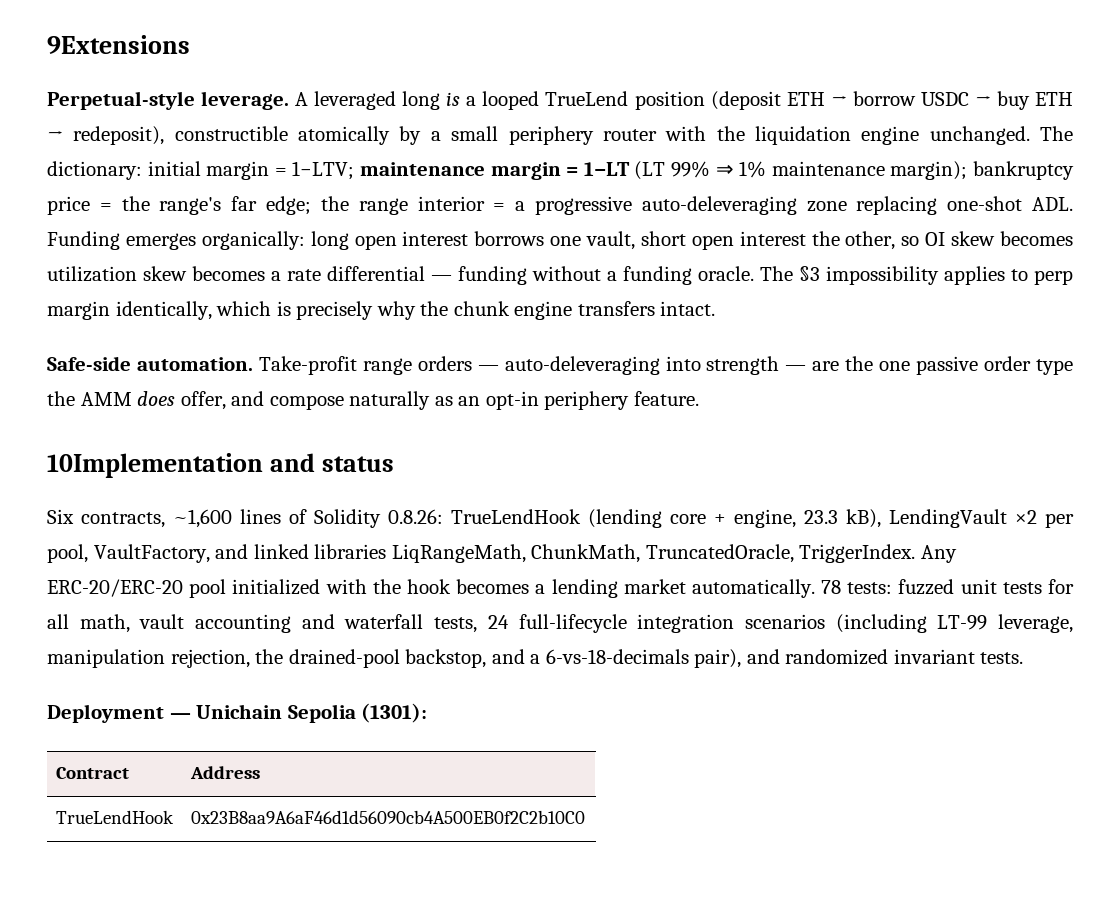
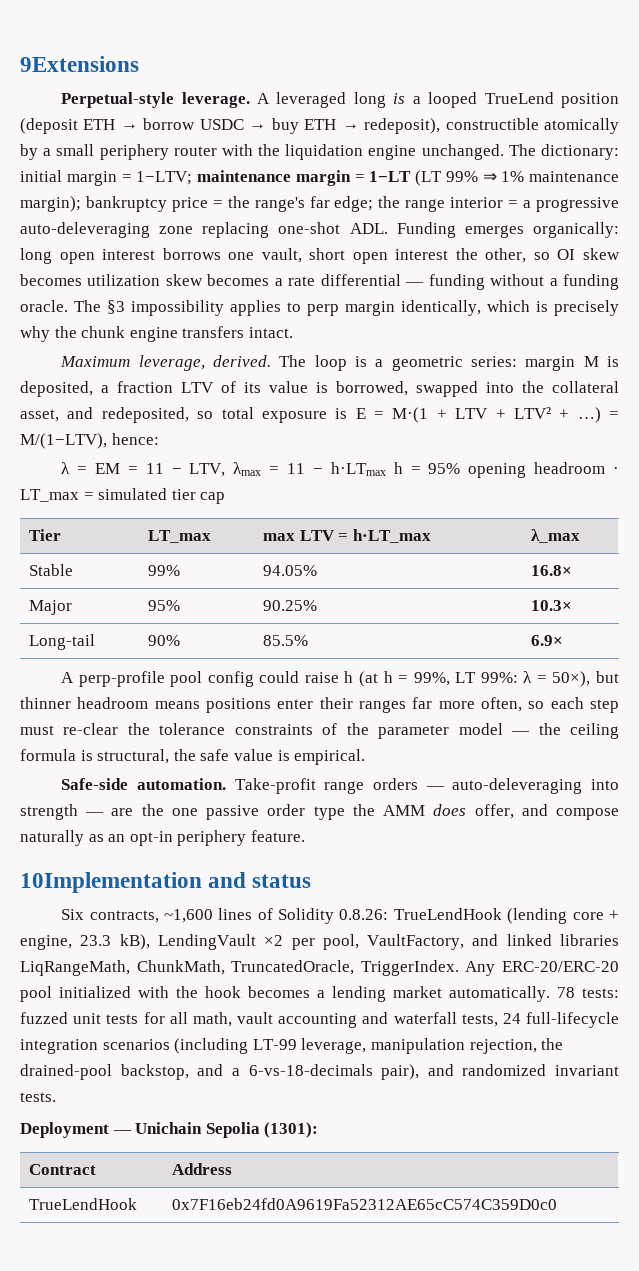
+ Maximum leverage, derived. The loop is a geometric series: margin M is deposited, a fraction LTV of its value is borrowed, swapped into the collateral asset, and redeposited, so total exposure is E = M·(1 + LTV + LTV² + …) = M/(1−LTV), hence:
+ λ = EM = 11 − LTV, λmax = 11 − h·LTmax h = 95% opening headroom · LT_max = simulated tier cap
+ Tier | LT_max | max LTV = h·LT_max | λ_max
+ Stable | 99% | 94.05% | 16.8×
+ Major | 95% | 90.25% | 10.3×
+ Long-tail | 90% | 85.5% | 6.9×
+ A perp-profile pool config could raise h (at h = 99%, LT 99%: λ = 50×), but thinner headroom means positions enter their ranges far more often, so each step must re-clear the tolerance constraints of the parameter model — the ceiling formula is structural, the safe value is empirical.
- TrueLendHook | 0x23B8aa9A6aF46d1d56090cb4A500EB0f2C2b10C0
+ TrueLendHook | 0x7F16eb24fd0A9619Fa52312AE65cC574C359D0c0

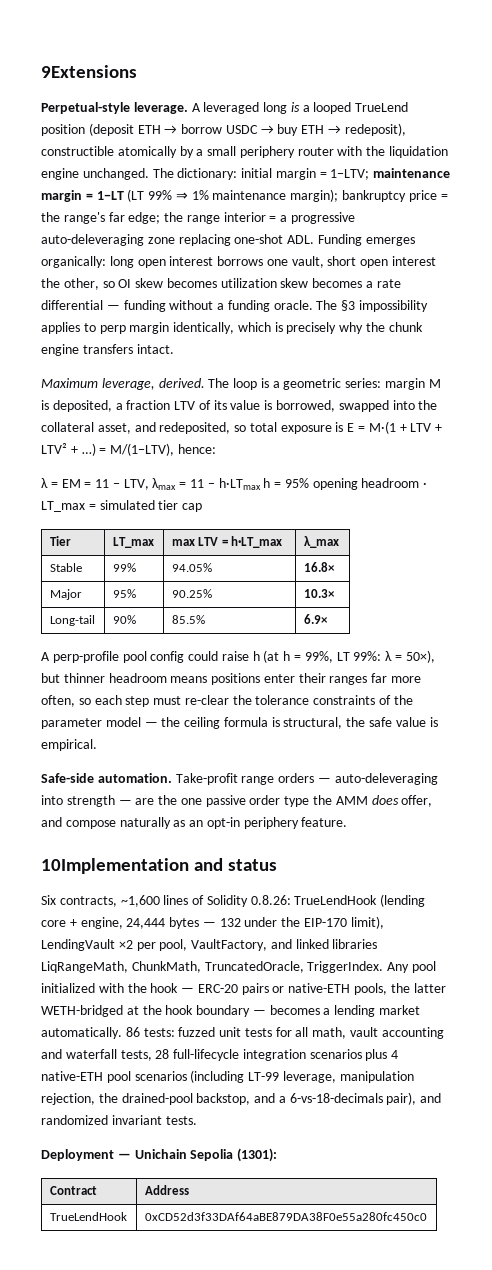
- Six contracts, ~1,600 lines of Solidity 0.8.26: TrueLendHook (lending core + engine, 23.3 kB), LendingVault ×2 per pool, VaultFactory, and linked libraries LiqRangeMath, ChunkMath, TruncatedOracle, TriggerIndex.
+ Six contracts, ~1,600 lines of Solidity 0.8.26: TrueLendHook (lending core + engine, 24,444 bytes — 132 under the EIP-170 limit), LendingVault ×2 per pool, VaultFactory, and linked libraries LiqRangeMath, ChunkMath, TruncatedOracle, TriggerIndex.
- Any ERC-20/ERC-20 pool initialized with the hook becomes a lending market automatically.
+ Any pool initialized with the hook — ERC-20 pairs or native-ETH pools, the latter WETH-bridged at the hook boundary — becomes a lending market automatically.
- 78 tests: fuzzed unit tests for all math, vault accounting and waterfall tests, 24 full-lifecycle integration scenarios (including LT-99 leverage, manipulation rejection, the drained-pool backstop, and a 6-vs-18-decimals pair), and randomized invariant tests.
+ 86 tests: fuzzed unit tests for all math, vault accounting and waterfall tests, 28 full-lifecycle integration scenarios plus 4 native-ETH pool scenarios (including LT-99 leverage, manipulation rejection, the drained-pool backstop, and a 6-vs-18-decimals pair), and randomized invariant tests.
- TrueLendHook | 0x7F16eb24fd0A9619Fa52312AE65cC574C359D0c0
+ TrueLendHook | 0xCD52d3f33DAf64aBE879DA38F0e55a280fc450c0

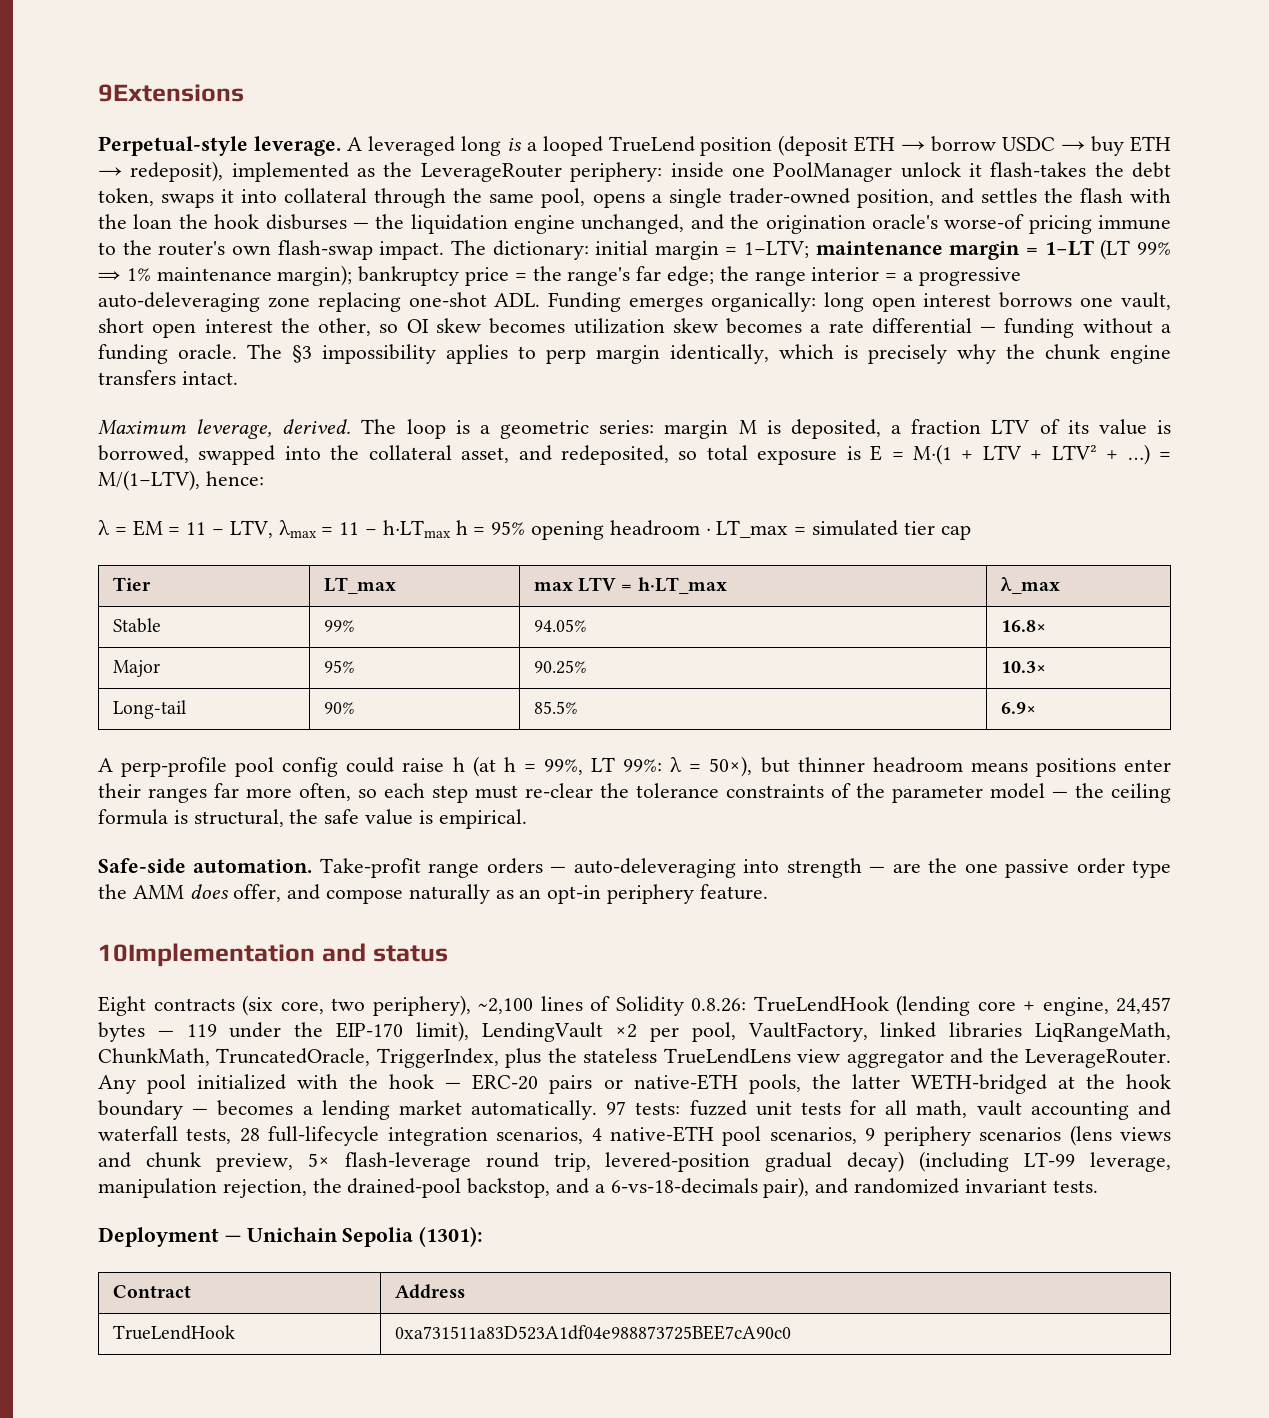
- A leveraged long is a looped TrueLend position (deposit ETH → borrow USDC → buy ETH → redeposit), constructible atomically by a small periphery router with the liquidation engine unchanged.
+ A leveraged long is a looped TrueLend position (deposit ETH → borrow USDC → buy ETH → redeposit), implemented as the LeverageRouter periphery: inside one PoolManager unlock it flash-takes the debt token, swaps it into collateral through the same pool, opens a single trader-owned position, and settles the flash with the loan the hook disburses — the liquidation engine unchanged, and the origination oracle's worse-of pricing immune to the router's own flash-swap impact.
- Six contracts, ~1,600 lines of Solidity 0.8.26: TrueLendHook (lending core + engine, 24,444 bytes — 132 under the EIP-170 limit), LendingVault ×2 per pool, VaultFactory, and linked libraries LiqRangeMath, ChunkMath, TruncatedOracle, TriggerIndex.
+ Eight contracts (six core, two periphery), ~2,100 lines of Solidity 0.8.26: TrueLendHook (lending core + engine, 24,457 bytes — 119 under the EIP-170 limit), LendingVault ×2 per pool, VaultFactory, linked libraries LiqRangeMath, ChunkMath, TruncatedOracle, TriggerIndex, plus the stateless TrueLendLens view aggregator and the LeverageRouter.
- 86 tests: fuzzed unit tests for all math, vault accounting and waterfall tests, 28 full-lifecycle integration scenarios plus 4 native-ETH pool scenarios (including LT-99 leverage, manipulation rejection, the drained-pool backstop, and a 6-vs-18-decimals pair), and randomized invariant tests.
+ 97 tests: fuzzed unit tests for all math, vault accounting and waterfall tests, 28 full-lifecycle integration scenarios, 4 native-ETH pool scenarios, 9 periphery scenarios (lens views and chunk preview, 5× flash-leverage round trip, levered-position gradual decay) (including LT-99 leverage, manipulation rejection, the drained-pool backstop, and a 6-vs-18-decimals pair), and randomized invariant tests.
- TrueLendHook | 0xCD52d3f33DAf64aBE879DA38F0e55a280fc450c0
+ TrueLendHook | 0xa731511a83D523A1df04e988873725BEE7cA90c0

